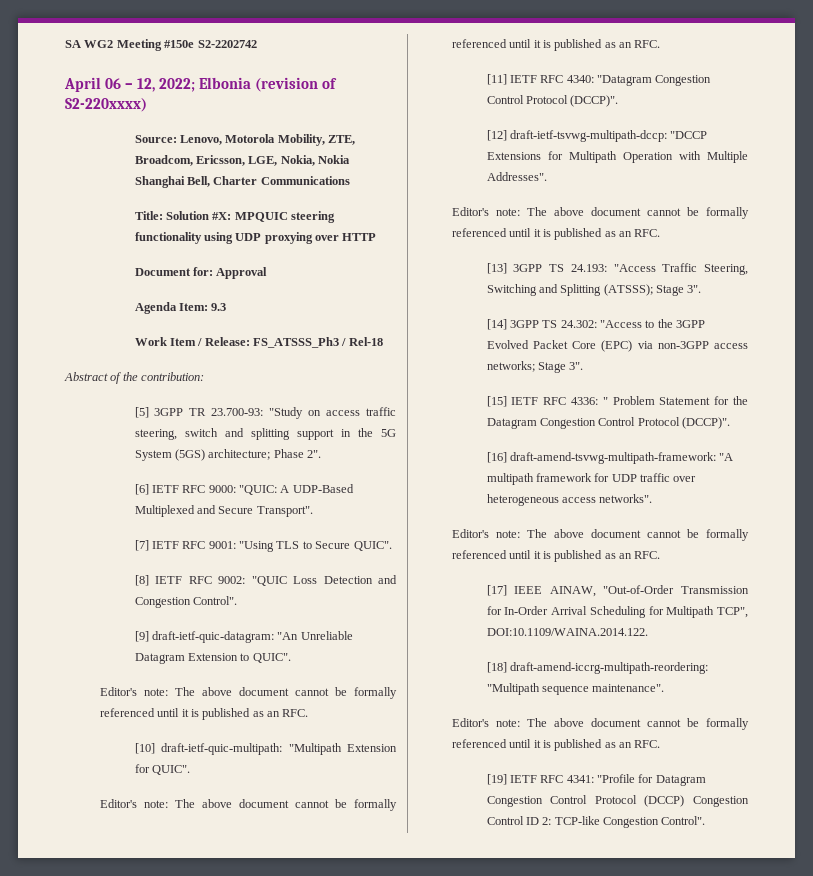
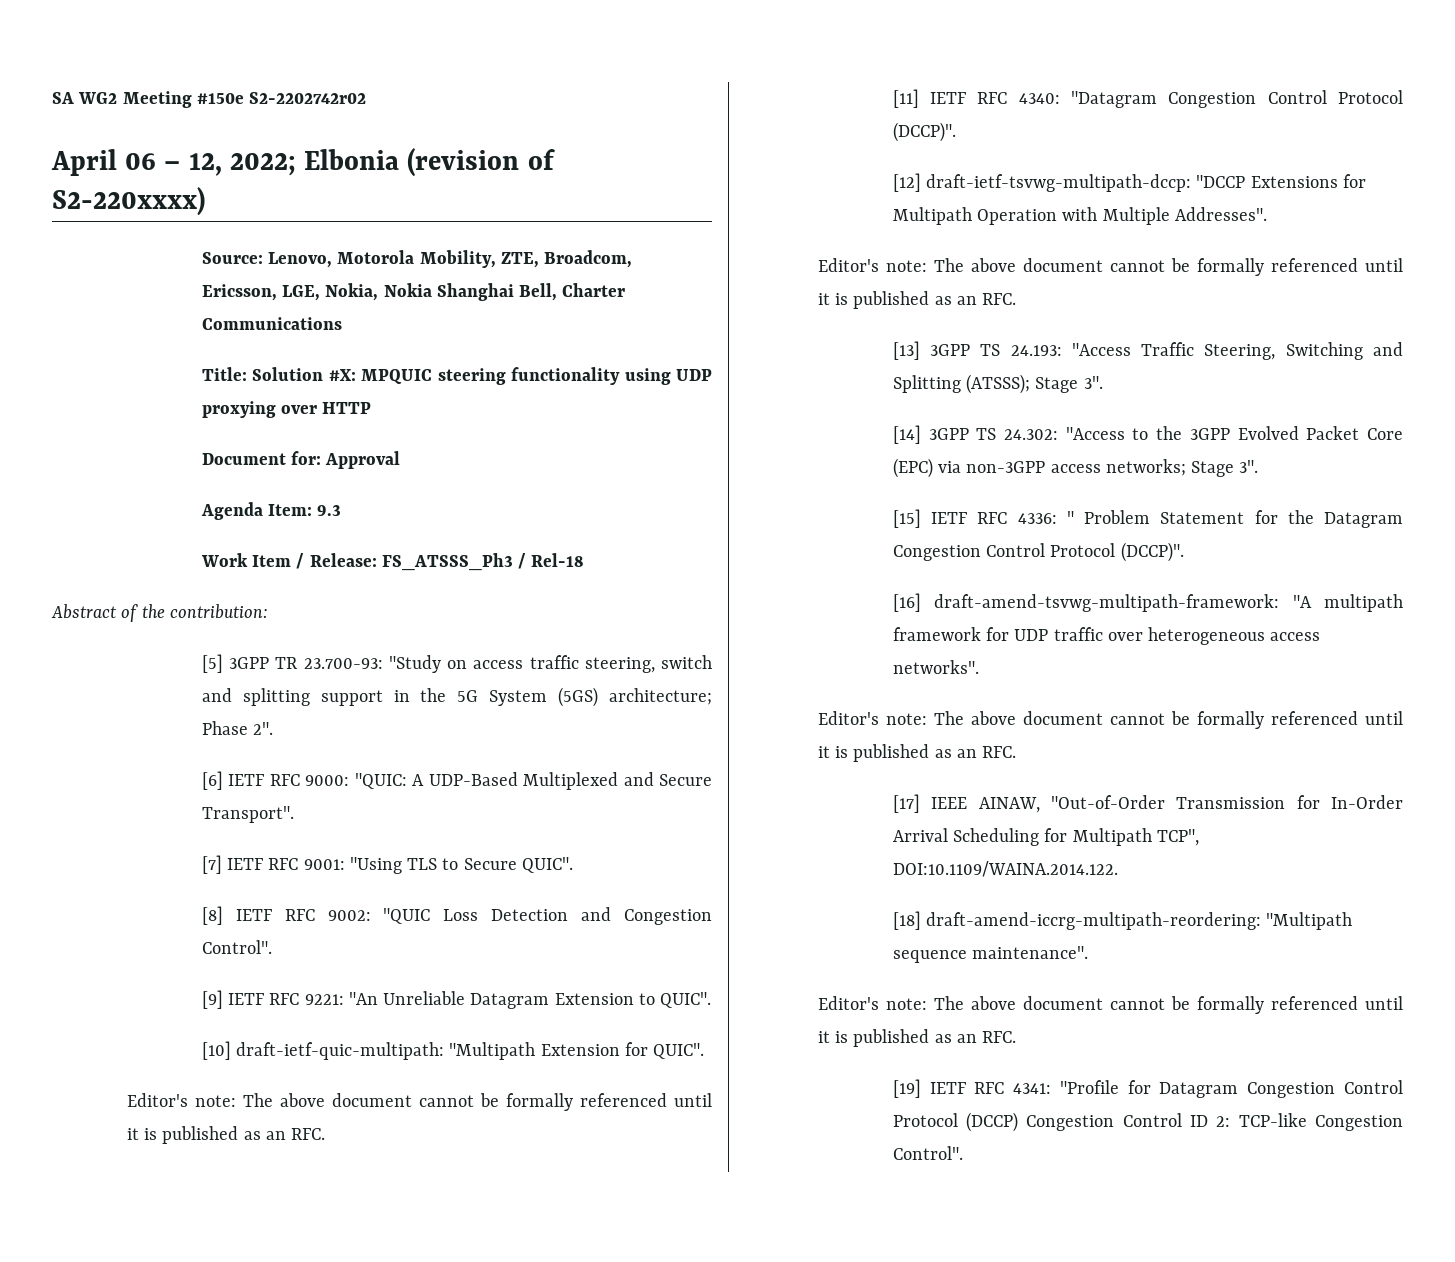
- SA WG2 Meeting #150e S2-2202742
+ SA WG2 Meeting #150e S2-2202742r02
- [9] draft-ietf-quic-datagram: "An Unreliable Datagram Extension to QUIC".
- Editor's note: The above document cannot be formally referenced until it is published as an RFC.
+ [9] IETF RFC 9221: "An Unreliable Datagram Extension to QUIC".

